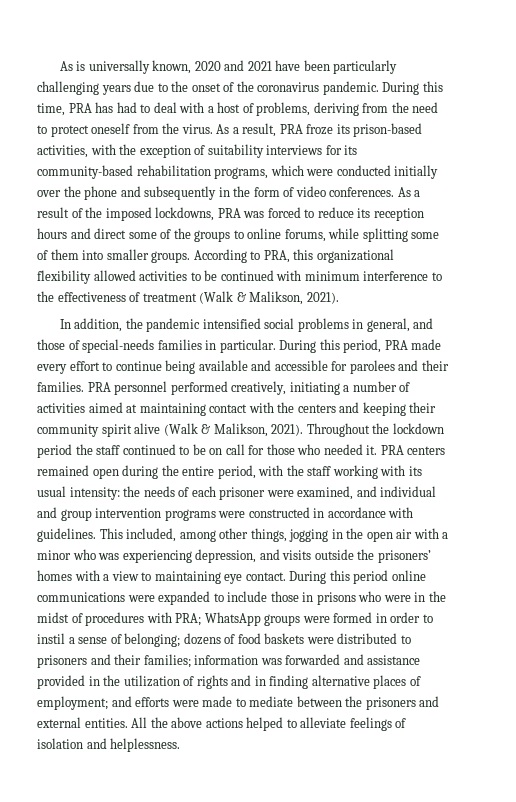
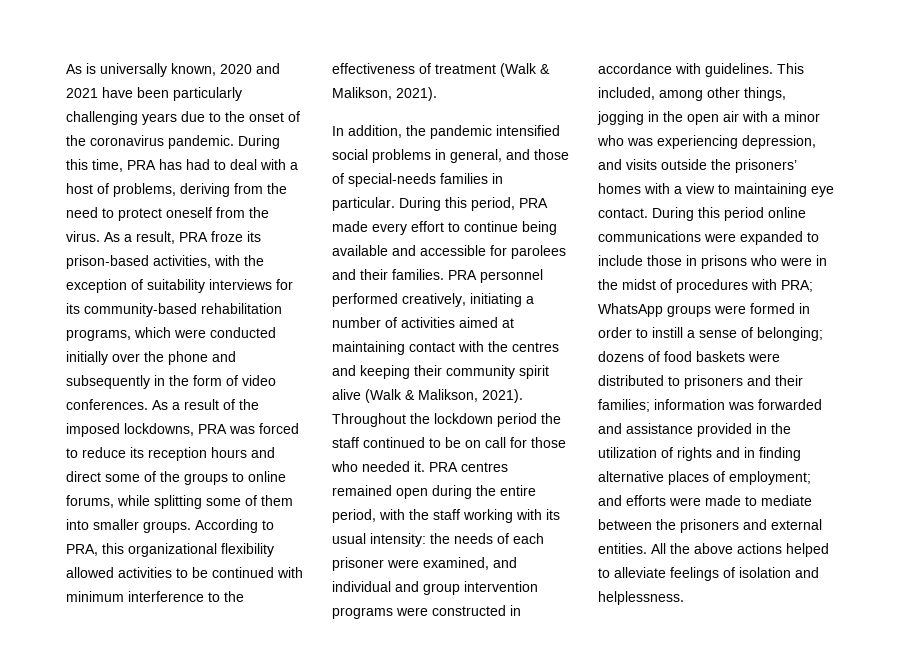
- PRA personnel performed creatively, initiating a number of activities aimed at maintaining contact with the centers and keeping their community spirit alive (Walk & Malikson, 2021).
+ PRA personnel performed creatively, initiating a number of activities aimed at maintaining contact with the centres and keeping their community spirit alive (Walk & Malikson, 2021).
- PRA centers remained open during the entire period, with the staff working with its usual intensity: the needs of each prisoner were examined, and individual and group intervention programs were constructed in accordance with guidelines.
+ PRA centres remained open during the entire period, with the staff working with its usual intensity: the needs of each prisoner were examined, and individual and group intervention programs were constructed in accordance with guidelines.
- WhatsApp groups were formed in order to instil a sense of belonging;
+ WhatsApp groups were formed in order to instill a sense of belonging;

